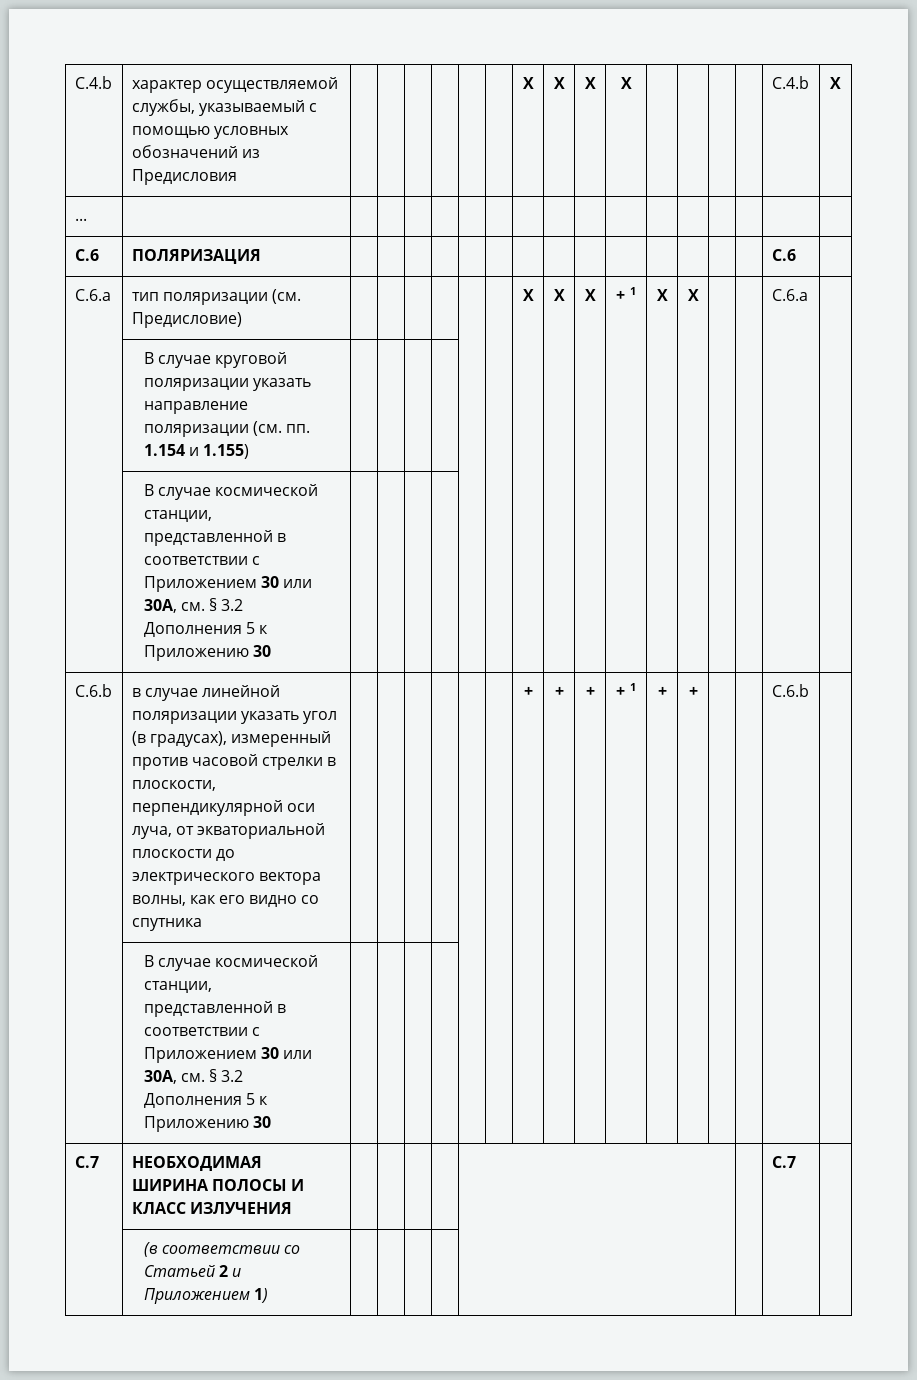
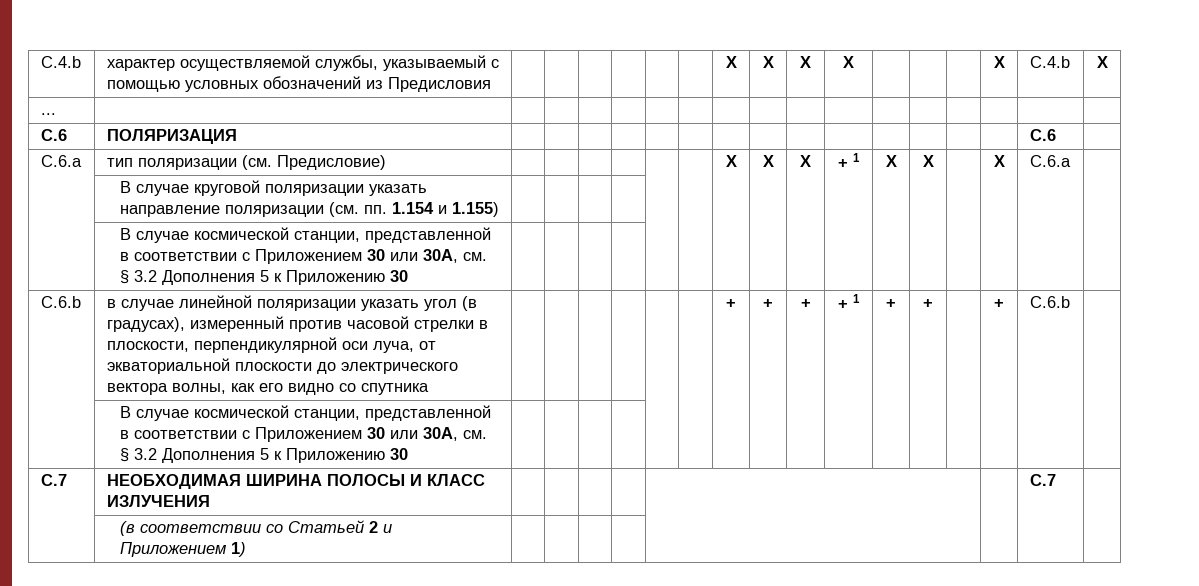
- C.4.b | характер осуществляемой службы, указываемый с помощью условных обозначений из Предисловия | | | | | | | X | X | X | X | | | | | C.4.b | X
+ C.4.b | характер осуществляемой службы, указываемый с помощью условных обозначений из Предисловия | | | | | | | X | X | X | X | | | | Х | C.4.b | X
- C.6.a | тип поляризации (см. Предисловие) | | | | | | | X | X | X | + 1 | X | X | | | C.6.a |
+ C.6.a | тип поляризации (см. Предисловие) | | | | | | | X | X | X | + 1 | X | X | | Х | C.6.a |
- C.6.b | в случае линейной поляризации указать угол (в градусах), измеренный против часовой стрелки в плоскости, перпендикулярной оси луча, от экваториальной плоскости до электрического вектора волны, как его видно со спутника | | | | | | | + | + | + | + 1 | + | + | | | C.6.b |
+ C.6.b | в случае линейной поляризации указать угол (в градусах), измеренный против часовой стрелки в плоскости, перпендикулярной оси луча, от экваториальной плоскости до электрического вектора волны, как его видно со спутника | | | | | | | + | + | + | + 1 | + | + | | + | C.6.b |

